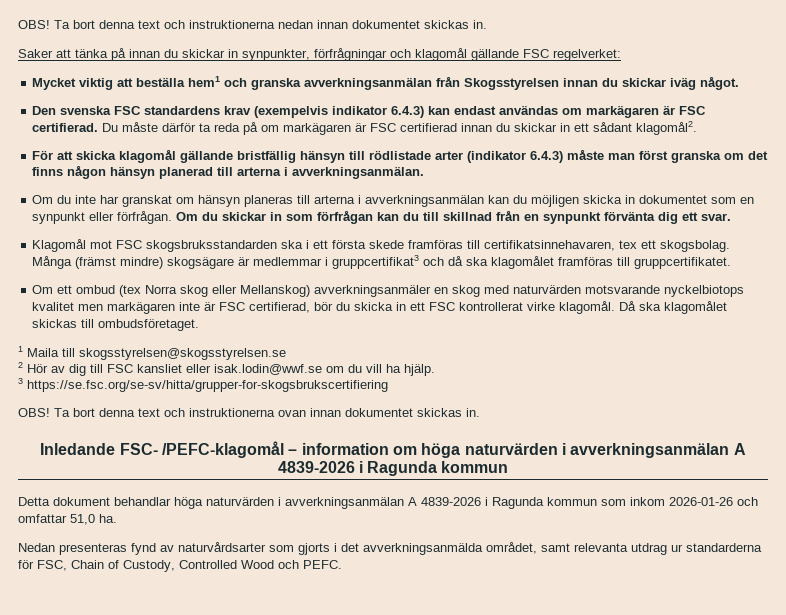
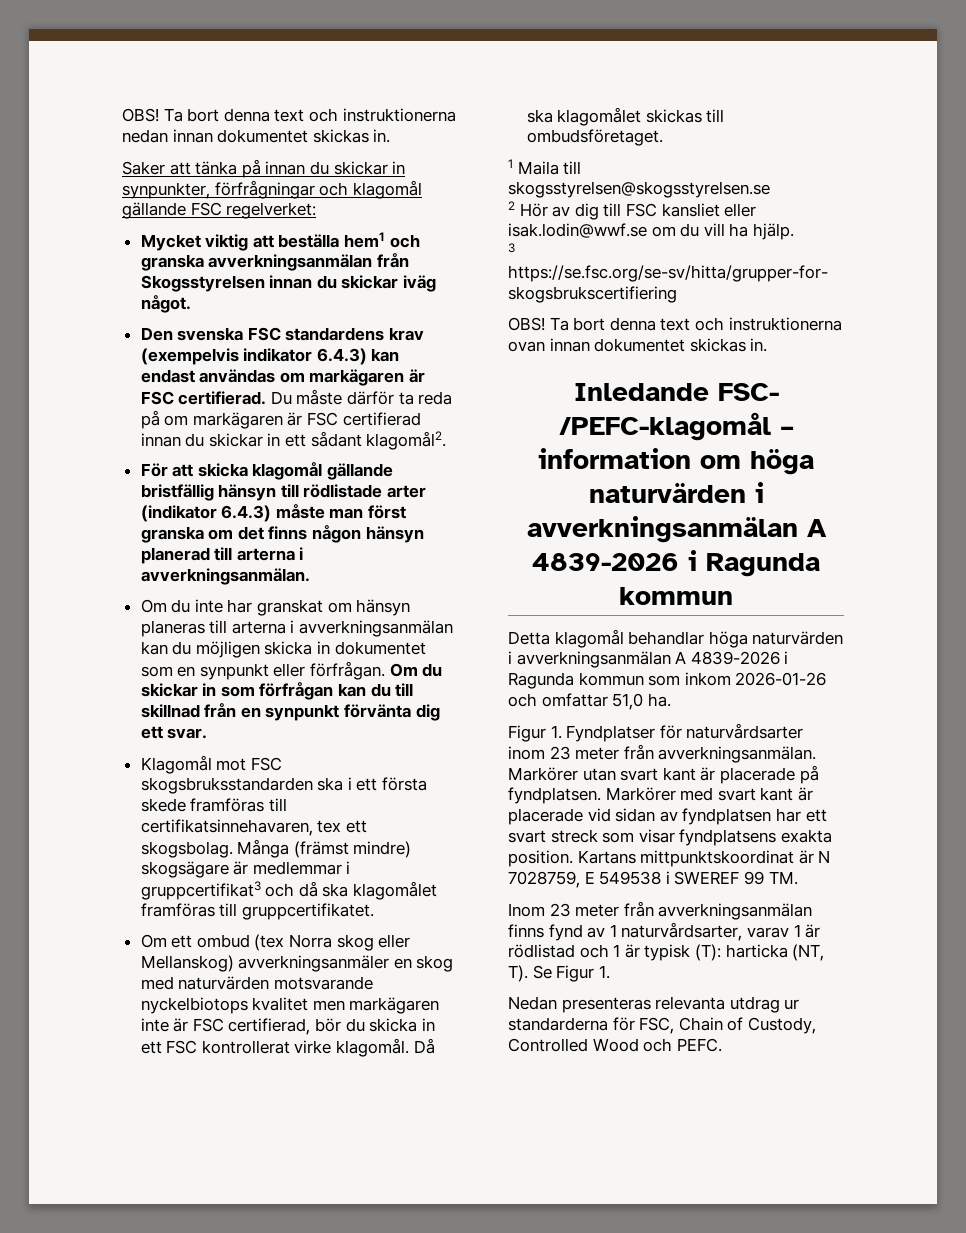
- Detta dokument behandlar höga naturvärden i avverkningsanmälan A 4839-2026 i Ragunda kommun som inkom 2026-01-26 och omfattar 51,0 ha.
+ Detta klagomål behandlar höga naturvärden i avverkningsanmälan A 4839-2026 i Ragunda kommun som inkom 2026-01-26 och omfattar 51,0 ha.
- Nedan presenteras fynd av naturvårdsarter som gjorts i det avverkningsanmälda området, samt relevanta utdrag ur standarderna för FSC, Chain of Custody, Controlled Wood och PEFC.
+ Figur 1. Fyndplatser för naturvårdsarter inom 23 meter från avverkningsanmälan. Markörer utan svart kant är placerade på fyndplatsen. Markörer med svart kant är placerade vid sidan av fyndplatsen har ett svart streck som visar fyndplatsens exakta position. Kartans mittpunktskoordinat är N 7028759, E 549538 i SWEREF 99 TM.
+ Inom 23 meter från avverkningsanmälan finns fynd av 1 naturvårdsarter, varav 1 är rödlistad och 1 är typisk (T): harticka (NT, T). Se Figur 1.
+ Nedan presenteras relevanta utdrag ur standarderna för FSC, Chain of Custody, Controlled Wood och PEFC.

